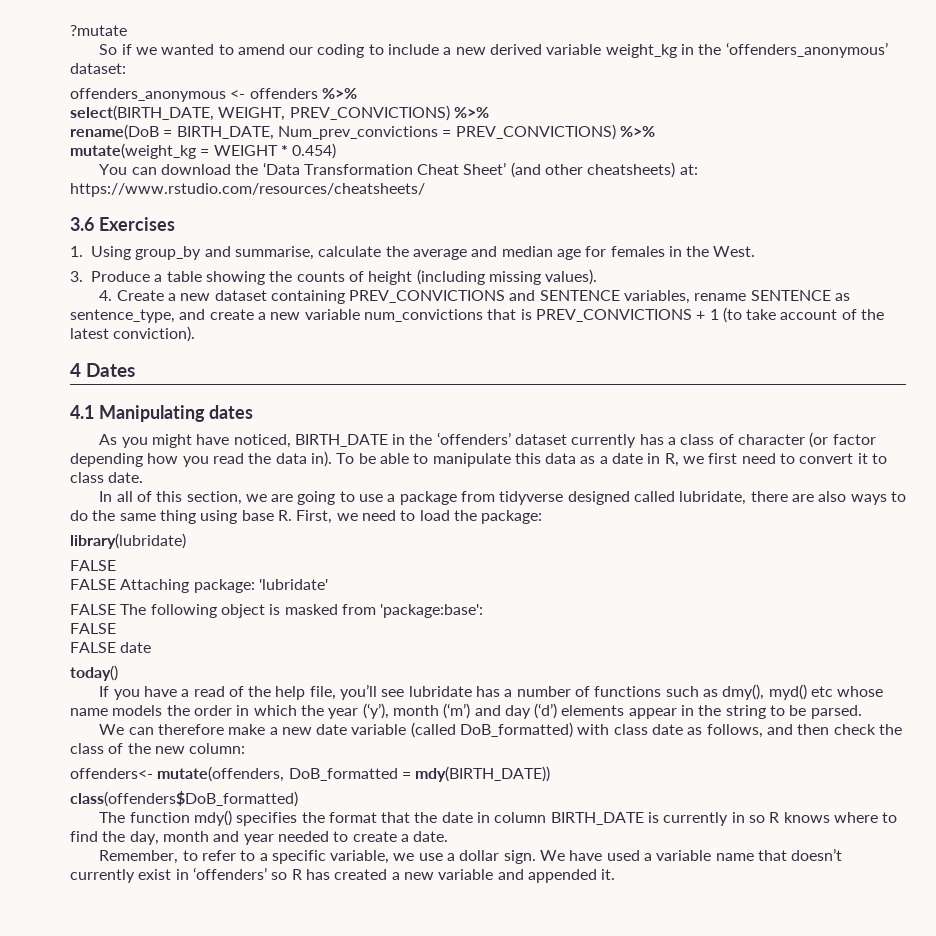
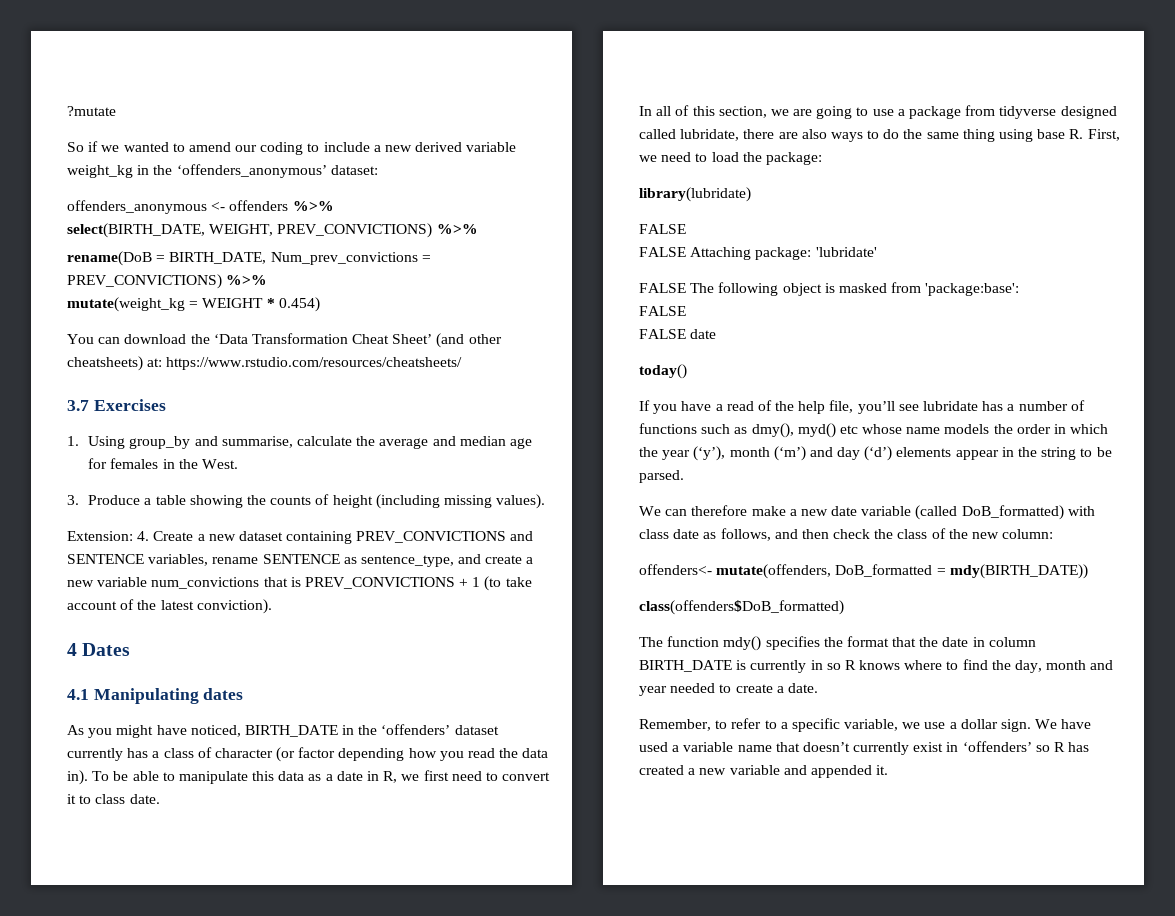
- 3.6 Exercises
+ 3.7 Exercises
- 4. Create a new dataset containing PREV_CONVICTIONS and SENTENCE variables, rename SENTENCE as sentence_type, and create a new variable num_convictions that is PREV_CONVICTIONS + 1 (to take account of the latest conviction).
+ Extension: 4. Create a new dataset containing PREV_CONVICTIONS and SENTENCE variables, rename SENTENCE as sentence_type, and create a new variable num_convictions that is PREV_CONVICTIONS + 1 (to take account of the latest conviction).

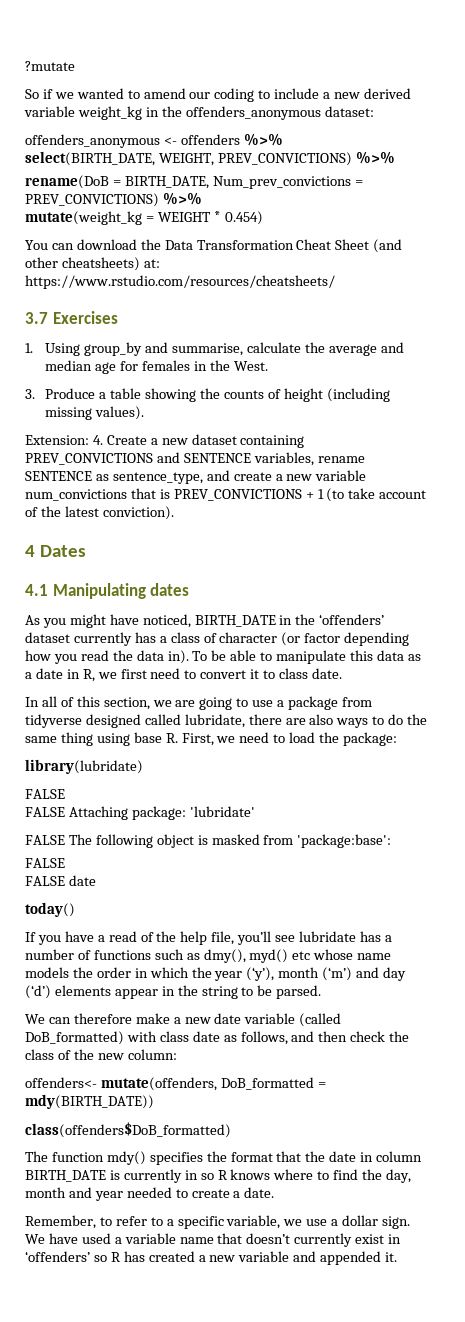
- So if we wanted to amend our coding to include a new derived variable weight_kg in the ‘offenders_anonymous’ dataset:
+ So if we wanted to amend our coding to include a new derived variable weight_kg in the offenders_anonymous dataset:
- You can download the ‘Data Transformation Cheat Sheet’ (and other cheatsheets) at: https://www.rstudio.com/resources/cheatsheets/
+ You can download the Data Transformation Cheat Sheet (and other cheatsheets) at: https://www.rstudio.com/resources/cheatsheets/

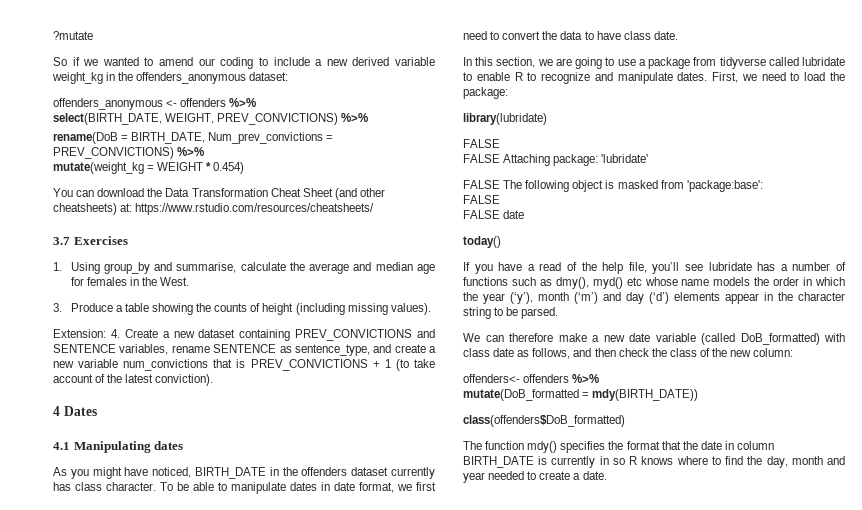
- As you might have noticed, BIRTH_DATE in the ‘offenders’ dataset currently has a class of character (or factor depending how you read the data in).
+ As you might have noticed, BIRTH_DATE in the offenders dataset currently has class character.
- To be able to manipulate this data as a date in R, we first need to convert it to class date.
+ To be able to manipulate dates in date format, we first need to convert the data to have class date.
- In all of this section, we are going to use a package from tidyverse designed called lubridate, there are also ways to do the same thing using base R. First, we need to load the package:
+ In this section, we are going to use a package from tidyverse called lubridate to enable R to recognize and manipulate dates. First, we need to load the package:
- If you have a read of the help file, you’ll see lubridate has a number of functions such as dmy(), myd() etc whose name models the order in which the year (‘y’), month (‘m’) and day (‘d’) elements appear in the string to be parsed.
+ If you have a read of the help file, you’ll see lubridate has a number of functions such as dmy(), myd() etc whose name models the order in which the year (‘y’), month (‘m’) and day (‘d’) elements appear in the character string to be parsed.
- offenders<- mutate(offenders, DoB_formatted = mdy(BIRTH_DATE))
+ offenders<- offenders %>%
+ mutate(DoB_formatted = mdy(BIRTH_DATE))
- Remember, to refer to a specific variable, we use a dollar sign. We have used a variable name that doesn’t currently exist in ‘offenders’ so R has created a new variable and appended it.

